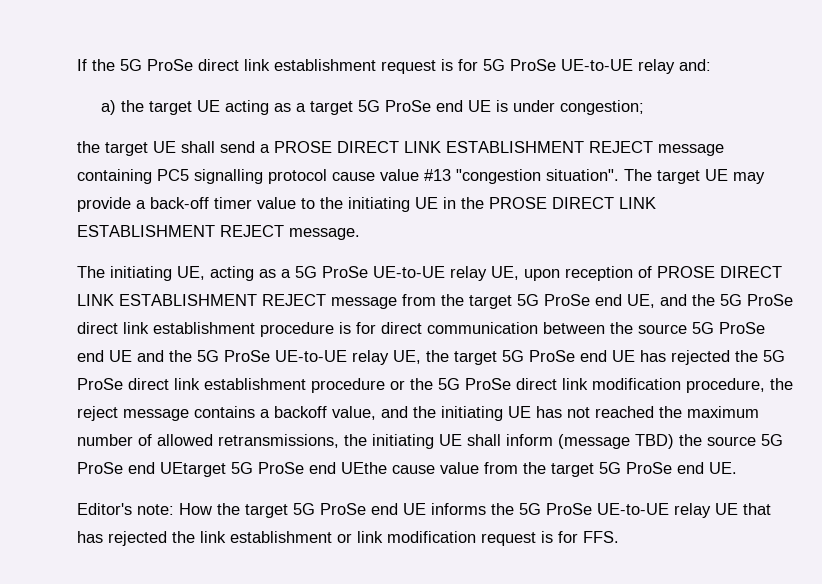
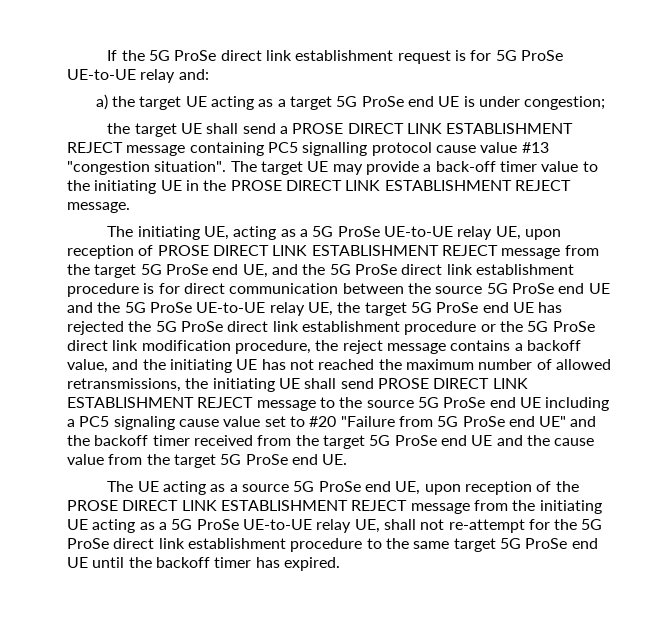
- The initiating UE, acting as a 5G ProSe UE-to-UE relay UE, upon reception of PROSE DIRECT LINK ESTABLISHMENT REJECT message from the target 5G ProSe end UE, and the 5G ProSe direct link establishment procedure is for direct communication between the source 5G ProSe end UE and the 5G ProSe UE-to-UE relay UE, the target 5G ProSe end UE has rejected the 5G ProSe direct link establishment procedure or the 5G ProSe direct link modification procedure, the reject message contains a backoff value, and the initiating UE has not reached the maximum number of allowed retransmissions, the initiating UE shall inform (message TBD) the source 5G ProSe end UEtarget 5G ProSe end UEthe cause value from the target 5G ProSe end UE.
+ The initiating UE, acting as a 5G ProSe UE-to-UE relay UE, upon reception of PROSE DIRECT LINK ESTABLISHMENT REJECT message from the target 5G ProSe end UE, and the 5G ProSe direct link establishment procedure is for direct communication between the source 5G ProSe end UE and the 5G ProSe UE-to-UE relay UE, the target 5G ProSe end UE has rejected the 5G ProSe direct link establishment procedure or the 5G ProSe direct link modification procedure, the reject message contains a backoff value, and the initiating UE has not reached the maximum number of allowed retransmissions, the initiating UE shall send PROSE DIRECT LINK ESTABLISHMENT REJECT message to the source 5G ProSe end UE including a PC5 signaling cause value set to #20 "Failure from 5G ProSe end UE" and the backoff timer received from the target 5G ProSe end UE and the cause value from the target 5G ProSe end UE.
- Editor's note: How the target 5G ProSe end UE informs the 5G ProSe UE-to-UE relay UE that has rejected the link establishment or link modification request is for FFS.
+ The UE acting as a source 5G ProSe end UE, upon reception of the PROSE DIRECT LINK ESTABLISHMENT REJECT message from the initiating UE acting as a 5G ProSe UE-to-UE relay UE, shall not re-attempt for the 5G ProSe direct link establishment procedure to the same target 5G ProSe end UE until the backoff timer has expired.

